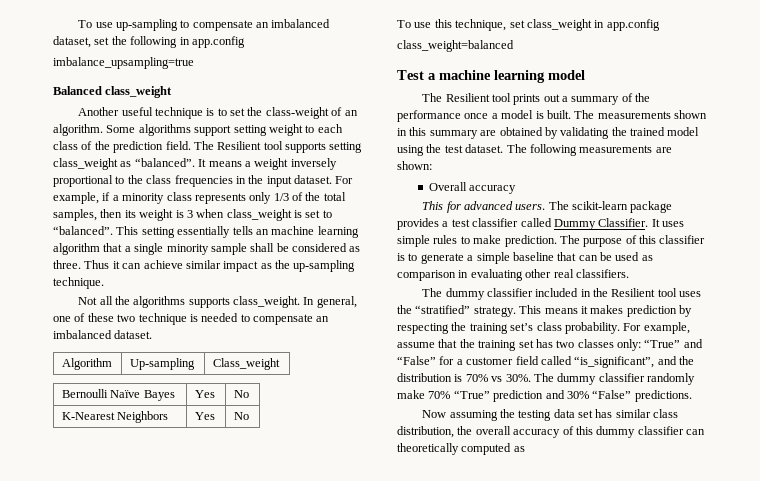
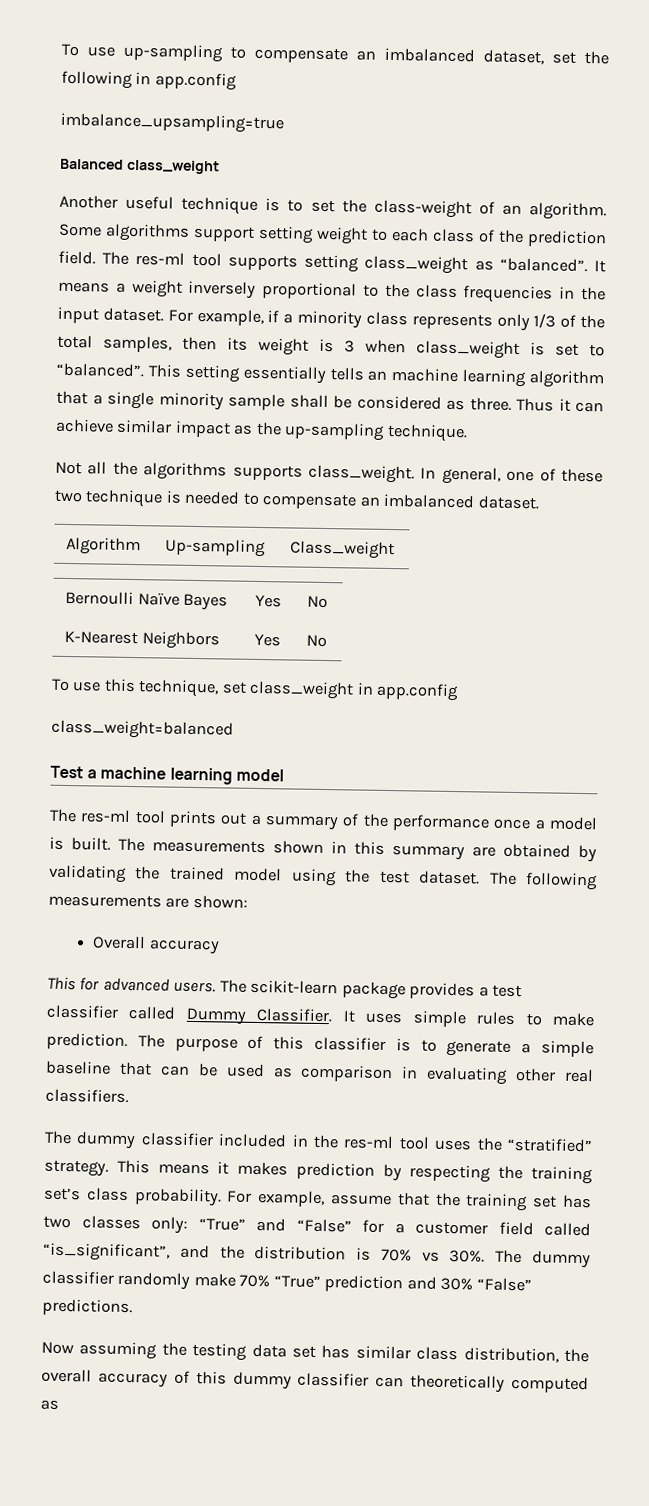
- The Resilient tool supports setting class_weight as “balanced”.
+ The res-ml tool supports setting class_weight as “balanced”.
- The Resilient tool prints out a summary of the performance once a model is built.
+ The res-ml tool prints out a summary of the performance once a model is built.
- The dummy classifier included in the Resilient tool uses the “stratified” strategy.
+ The dummy classifier included in the res-ml tool uses the “stratified” strategy.

